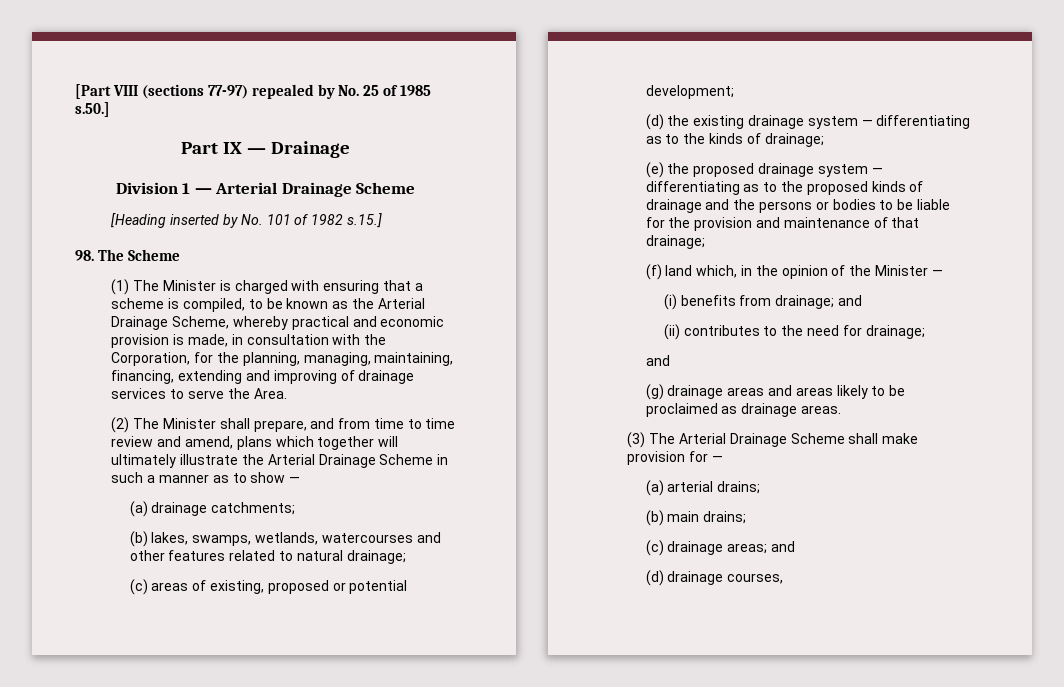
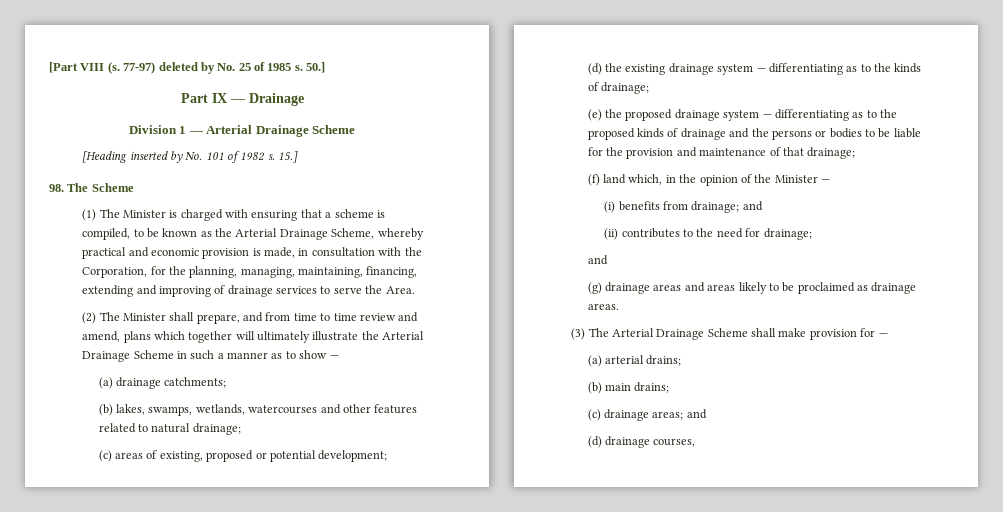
- [Part VIII (sections 77-97) repealed by No. 25 of 1985 s.50.]
+ [Part VIII (s. 77-97) deleted by No. 25 of 1985 s. 50.]
- [Heading inserted by No. 101 of 1982 s.15.]
+ [Heading inserted by No. 101 of 1982 s. 15.]

